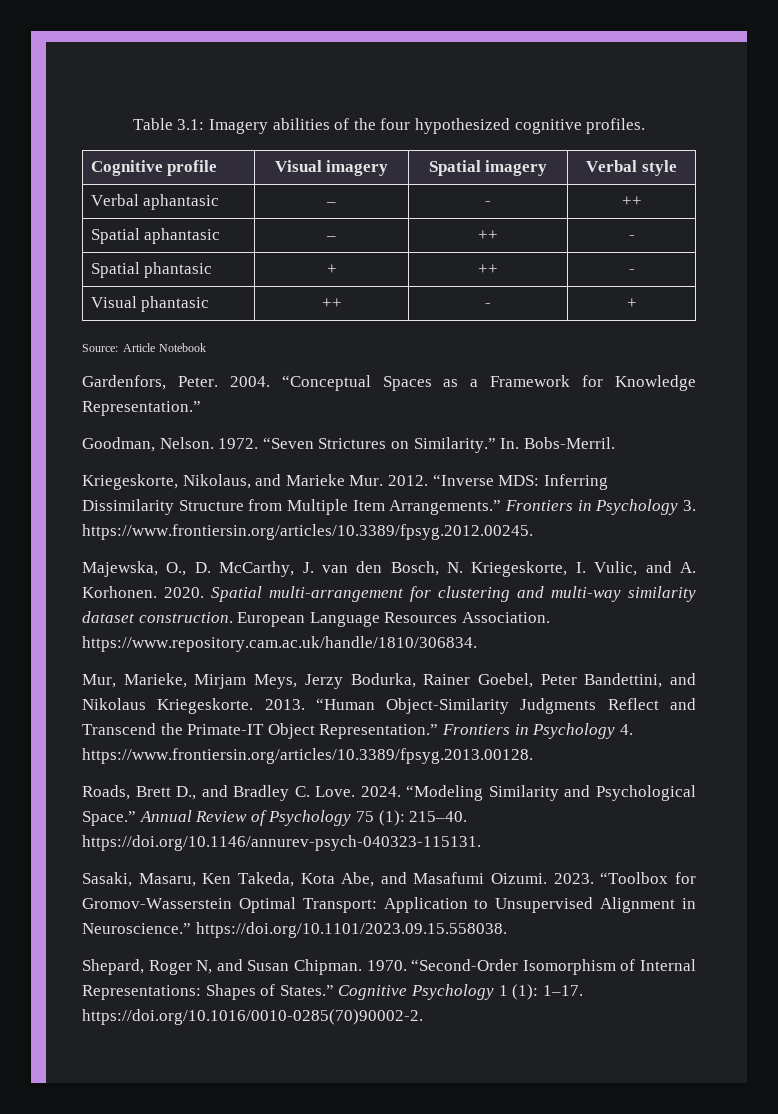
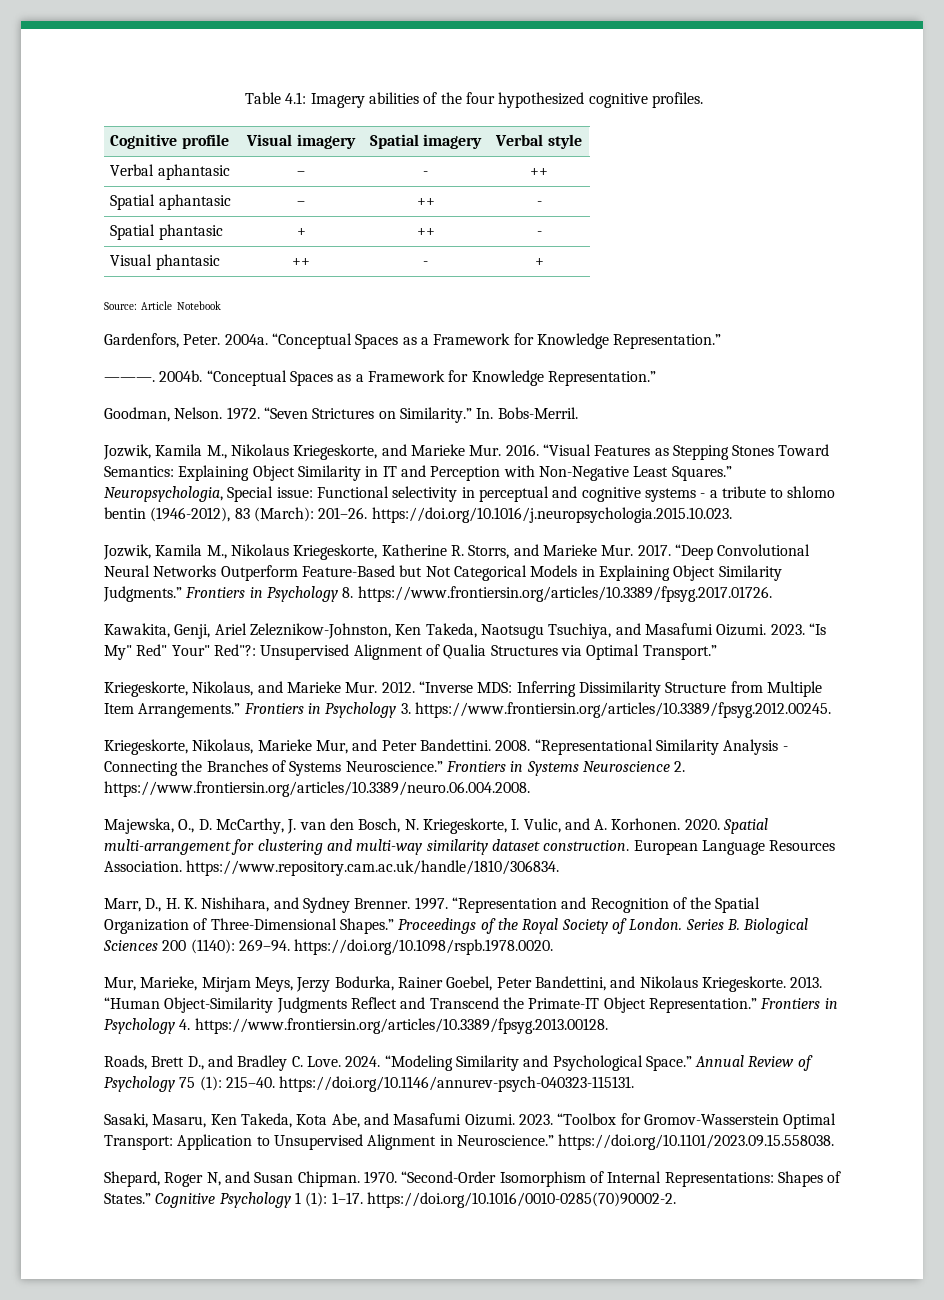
- Table 3.1: Imagery abilities of the four hypothesized cognitive profiles.
+ Table 4.1: Imagery abilities of the four hypothesized cognitive profiles.
- 2004.
+ 2004a. “Conceptual Spaces as a Framework for Knowledge Representation.”
+ ———. 2004b.
+ Jozwik, Kamila M., Nikolaus Kriegeskorte, and Marieke Mur. 2016. “Visual Features as Stepping Stones Toward Semantics: Explaining Object Similarity in IT and Perception with Non-Negative Least Squares.” Neuropsychologia, Special issue: Functional selectivity in perceptual and cognitive systems - a tribute to shlomo bentin (1946-2012), 83 (March): 201–26. https://doi.org/10.1016/j.neuropsychologia.2015.10.023.
+ Jozwik, Kamila M., Nikolaus Kriegeskorte, Katherine R. Storrs, and Marieke Mur. 2017. “Deep Convolutional Neural Networks Outperform Feature-Based but Not Categorical Models in Explaining Object Similarity Judgments.” Frontiers in Psychology 8. https://www.frontiersin.org/articles/10.3389/fpsyg.2017.01726.
+ Kawakita, Genji, Ariel Zeleznikow-Johnston, Ken Takeda, Naotsugu Tsuchiya, and Masafumi Oizumi. 2023. “Is My" Red" Your" Red"?: Unsupervised Alignment of Qualia Structures via Optimal Transport.”
+ Kriegeskorte, Nikolaus, Marieke Mur, and Peter Bandettini. 2008. “Representational Similarity Analysis - Connecting the Branches of Systems Neuroscience.” Frontiers in Systems Neuroscience 2. https://www.frontiersin.org/articles/10.3389/neuro.06.004.2008.
+ Marr, D., H. K. Nishihara, and Sydney Brenner. 1997. “Representation and Recognition of the Spatial Organization of Three-Dimensional Shapes.” Proceedings of the Royal Society of London. Series B. Biological Sciences 200 (1140): 269–94. https://doi.org/10.1098/rspb.1978.0020.

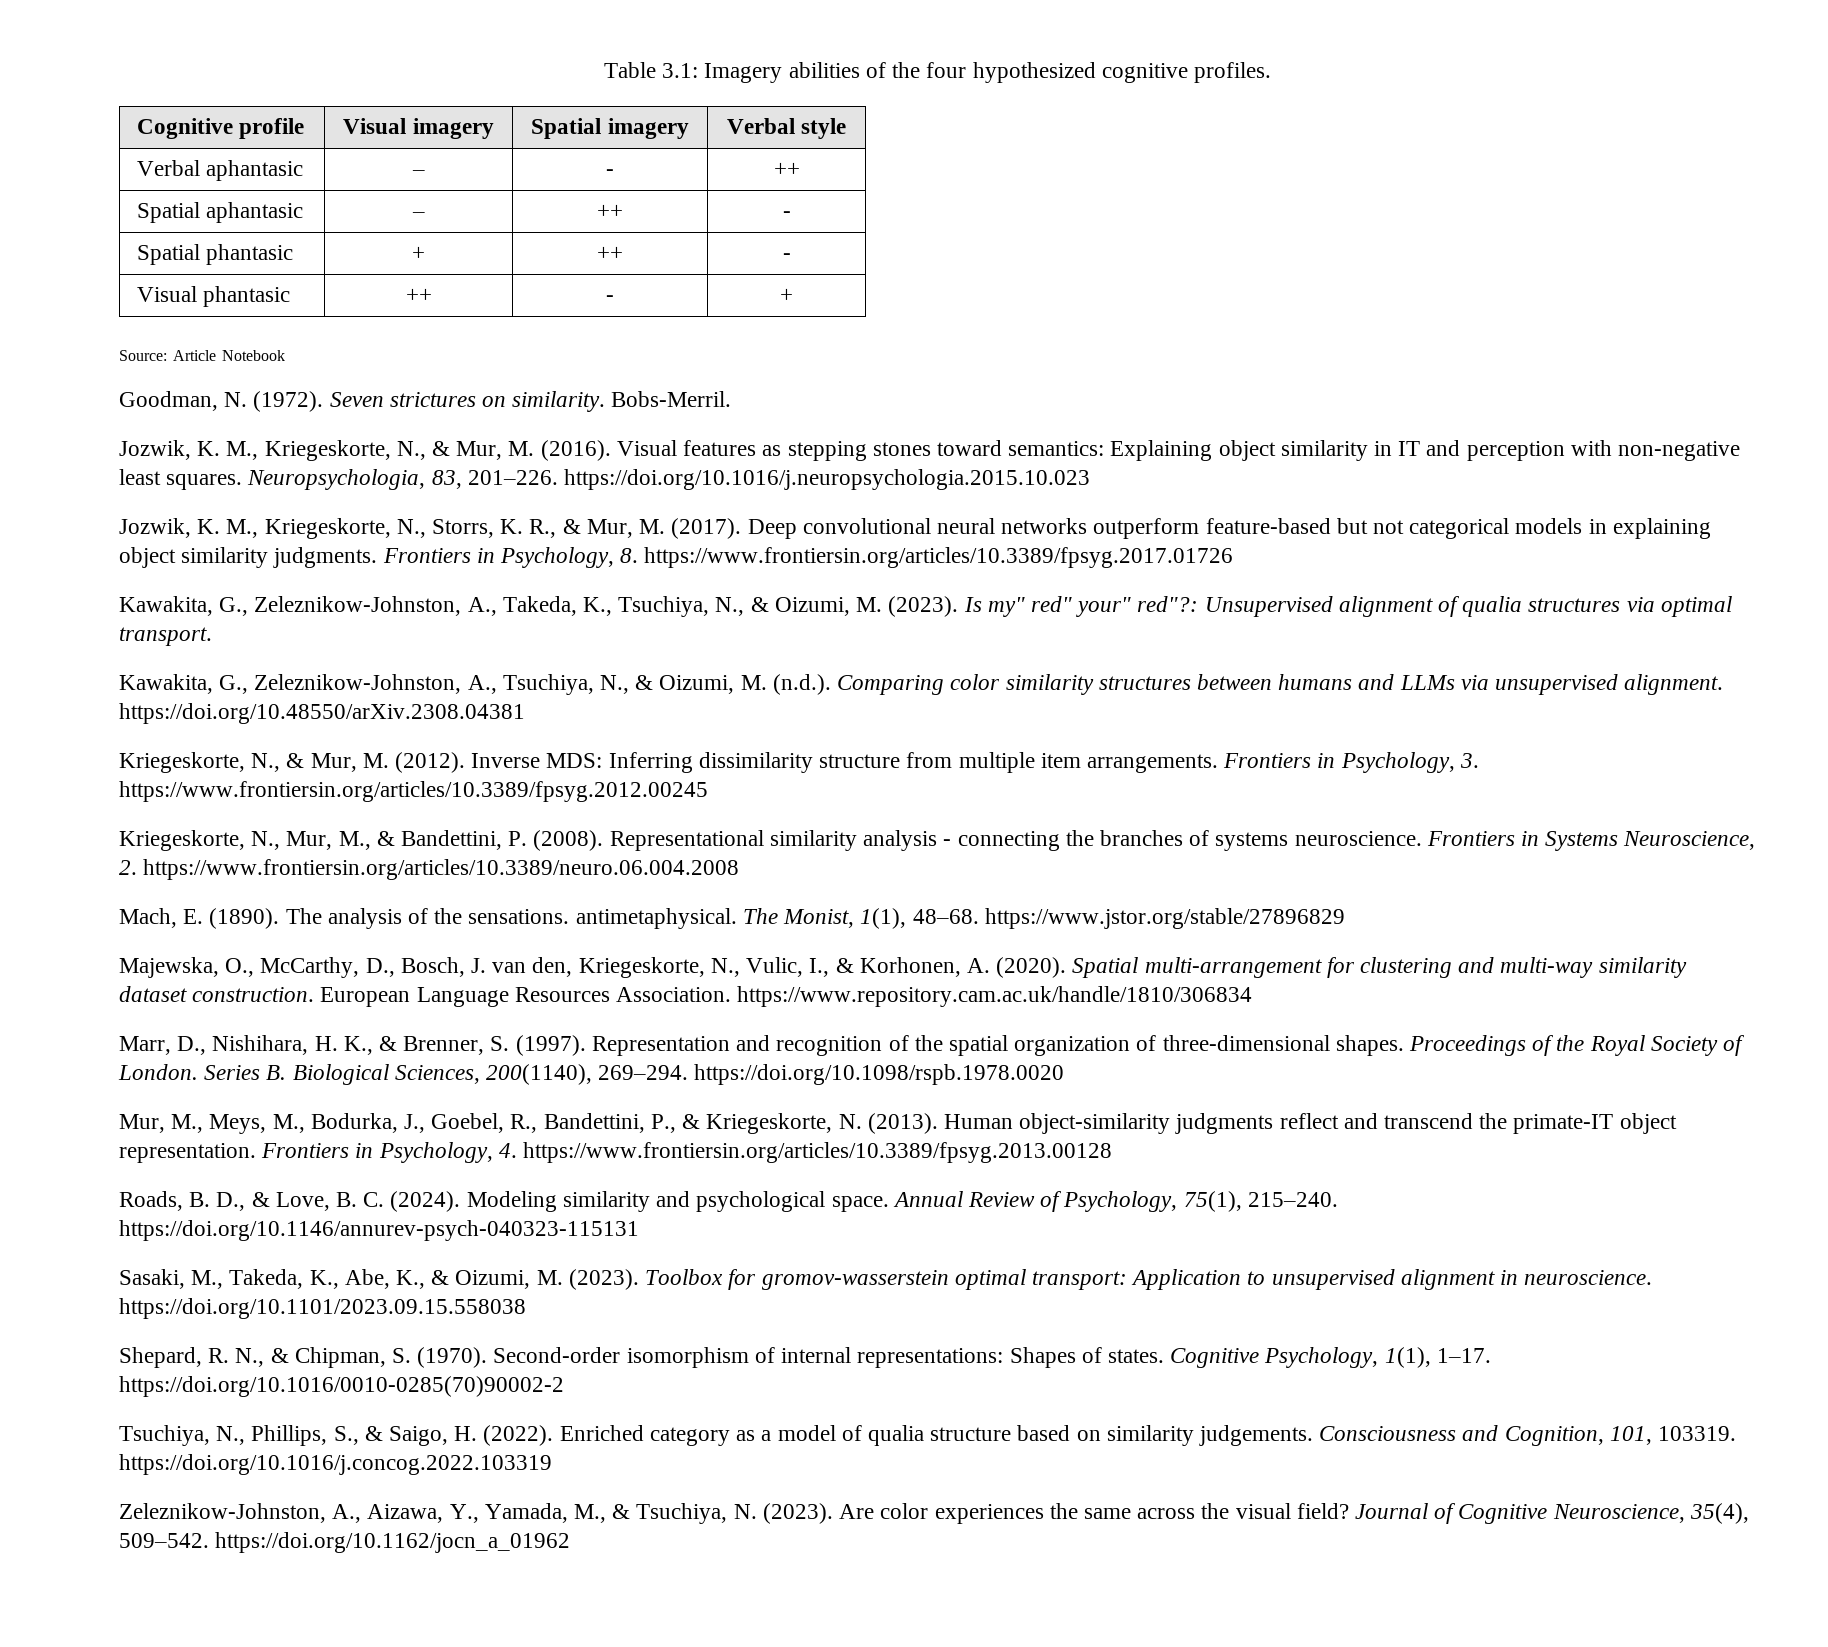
- Table 4.1: Imagery abilities of the four hypothesized cognitive profiles.
+ Table 3.1: Imagery abilities of the four hypothesized cognitive profiles.
- Gardenfors, Peter. 2004a. “Conceptual Spaces as a Framework for Knowledge Representation.”
- ———. 2004b. “Conceptual Spaces as a Framework for Knowledge Representation.”
- Goodman, Nelson. 1972. “Seven Strictures on Similarity.” In. Bobs-Merril.
- Jozwik, Kamila M., Nikolaus Kriegeskorte, and Marieke Mur. 2016. “Visual Features as Stepping Stones Toward Semantics: Explaining Object Similarity in IT and Perception with Non-Negative Least Squares.” Neuropsychologia, Special issue: Functional selectivity in perceptual and cognitive systems - a tribute to shlomo bentin (1946-2012), 83 (March): 201–26. https://doi.org/10.1016/j.neuropsychologia.2015.10.023.
- Jozwik, Kamila M., Nikolaus Kriegeskorte, Katherine R. Storrs, and Marieke Mur. 2017. “Deep Convolutional Neural Networks Outperform Feature-Based but Not Categorical Models in Explaining Object Similarity Judgments.” Frontiers in Psychology 8. https://www.frontiersin.org/articles/10.3389/fpsyg.2017.01726.
- Kawakita, Genji, Ariel Zeleznikow-Johnston, Ken Takeda, Naotsugu Tsuchiya, and Masafumi Oizumi. 2023. “Is My" Red" Your" Red"?: Unsupervised Alignment of Qualia Structures via Optimal Transport.”
- Kriegeskorte, Nikolaus, and Marieke Mur. 2012. “Inverse MDS: Inferring Dissimilarity Structure from Multiple Item Arrangements.” Frontiers in Psychology 3. https://www.frontiersin.org/articles/10.3389/fpsyg.2012.00245.
- Kriegeskorte, Nikolaus, Marieke Mur, and Peter Bandettini. 2008. “Representational Similarity Analysis - Connecting the Branches of Systems Neuroscience.” Frontiers in Systems Neuroscience 2. https://www.frontiersin.org/articles/10.3389/neuro.06.004.2008.
- Majewska, O., D. McCarthy, J. van den Bosch, N. Kriegeskorte, I. Vulic, and A. Korhonen. 2020.
+ Goodman, N. (1972). Seven strictures on similarity. Bobs-Merril.
+ Jozwik, K. M., Kriegeskorte, N., & Mur, M. (2016). Visual features as stepping stones toward semantics: Explaining object similarity in IT and perception with non-negative least squares. Neuropsychologia, 83, 201–226. https://doi.org/10.1016/j.neuropsychologia.2015.10.023
+ Jozwik, K. M., Kriegeskorte, N., Storrs, K. R., & Mur, M. (2017). Deep convolutional neural networks outperform feature-based but not categorical models in explaining object similarity judgments. Frontiers in Psychology, 8. https://www.frontiersin.org/articles/10.3389/fpsyg.2017.01726
+ Kawakita, G., Zeleznikow-Johnston, A., Takeda, K., Tsuchiya, N., & Oizumi, M. (2023). Is my" red" your" red"?: Unsupervised alignment of qualia structures via optimal transport.
+ Kawakita, G., Zeleznikow-Johnston, A., Tsuchiya, N., & Oizumi, M. (n.d.). Comparing color similarity structures between humans and LLMs via unsupervised alignment. https://doi.org/10.48550/arXiv.2308.04381
+ Kriegeskorte, N., & Mur, M. (2012). Inverse MDS: Inferring dissimilarity structure from multiple item arrangements. Frontiers in Psychology, 3. https://www.frontiersin.org/articles/10.3389/fpsyg.2012.00245
+ Kriegeskorte, N., Mur, M., & Bandettini, P. (2008). Representational similarity analysis - connecting the branches of systems neuroscience. Frontiers in Systems Neuroscience, 2. https://www.frontiersin.org/articles/10.3389/neuro.06.004.2008
+ Mach, E. (1890). The analysis of the sensations. antimetaphysical. The Monist, 1(1), 48–68. https://www.jstor.org/stable/27896829
+ Majewska, O., McCarthy, D., Bosch, J. van den, Kriegeskorte, N., Vulic, I., & Korhonen, A. (2020).
- European Language Resources Association. https://www.repository.cam.ac.uk/handle/1810/306834.
+ European Language Resources Association. https://www.repository.cam.ac.uk/handle/1810/306834
- Marr, D., H. K. Nishihara, and Sydney Brenner. 1997. “Representation and Recognition of the Spatial Organization of Three-Dimensional Shapes.”
+ Marr, D., Nishihara, H. K., & Brenner, S. (1997). Representation and recognition of the spatial organization of three-dimensional shapes.
- Series B. Biological Sciences 200 (1140): 269–94. https://doi.org/10.1098/rspb.1978.0020.
- Mur, Marieke, Mirjam Meys, Jerzy Bodurka, Rainer Goebel, Peter Bandettini, and Nikolaus Kriegeskorte. 2013. “Human Object-Similarity Judgments Reflect and Transcend the Primate-IT Object Representation.” Frontiers in Psychology 4. https://www.frontiersin.org/articles/10.3389/fpsyg.2013.00128.
- Roads, Brett D., and Bradley C. Love. 2024. “Modeling Similarity and Psychological Space.” Annual Review of Psychology 75 (1): 215–40. https://doi.org/10.1146/annurev-psych-040323-115131.
- Sasaki, Masaru, Ken Takeda, Kota Abe, and Masafumi Oizumi. 2023. “Toolbox for Gromov-Wasserstein Optimal Transport: Application to Unsupervised Alignment in Neuroscience.” https://doi.org/10.1101/2023.09.15.558038.
- Shepard, Roger N, and Susan Chipman. 1970. “Second-Order Isomorphism of Internal Representations: Shapes of States.” Cognitive Psychology 1 (1): 1–17. https://doi.org/10.1016/0010-0285(70)90002-2.
+ Series B. Biological Sciences, 200(1140), 269–294. https://doi.org/10.1098/rspb.1978.0020
+ Mur, M., Meys, M., Bodurka, J., Goebel, R., Bandettini, P., & Kriegeskorte, N. (2013). Human object-similarity judgments reflect and transcend the primate-IT object representation. Frontiers in Psychology, 4. https://www.frontiersin.org/articles/10.3389/fpsyg.2013.00128
+ Roads, B. D., & Love, B. C. (2024). Modeling similarity and psychological space. Annual Review of Psychology, 75(1), 215–240. https://doi.org/10.1146/annurev-psych-040323-115131
+ Sasaki, M., Takeda, K., Abe, K., & Oizumi, M. (2023). Toolbox for gromov-wasserstein optimal transport: Application to unsupervised alignment in neuroscience. https://doi.org/10.1101/2023.09.15.558038
+ Shepard, R. N., & Chipman, S. (1970). Second-order isomorphism of internal representations: Shapes of states. Cognitive Psychology, 1(1), 1–17. https://doi.org/10.1016/0010-0285(70)90002-2
+ Tsuchiya, N., Phillips, S., & Saigo, H. (2022). Enriched category as a model of qualia structure based on similarity judgements. Consciousness and Cognition, 101, 103319. https://doi.org/10.1016/j.concog.2022.103319
+ Zeleznikow-Johnston, A., Aizawa, Y., Yamada, M., & Tsuchiya, N. (2023). Are color experiences the same across the visual field? Journal of Cognitive Neuroscience, 35(4), 509–542. https://doi.org/10.1162/jocn_a_01962

